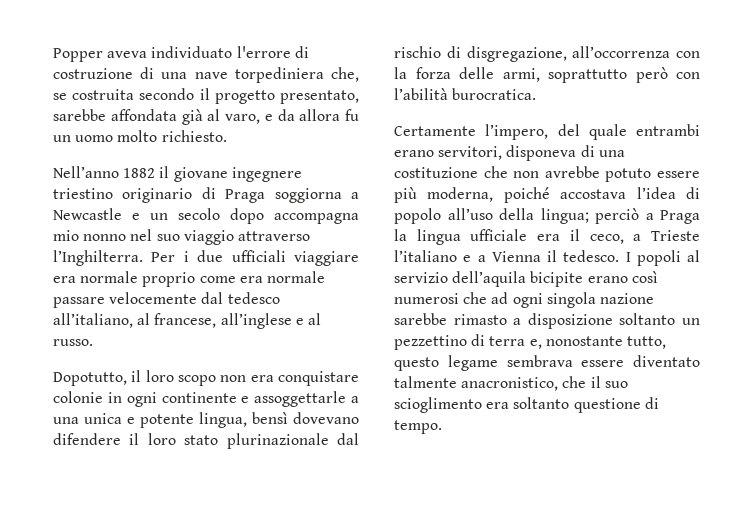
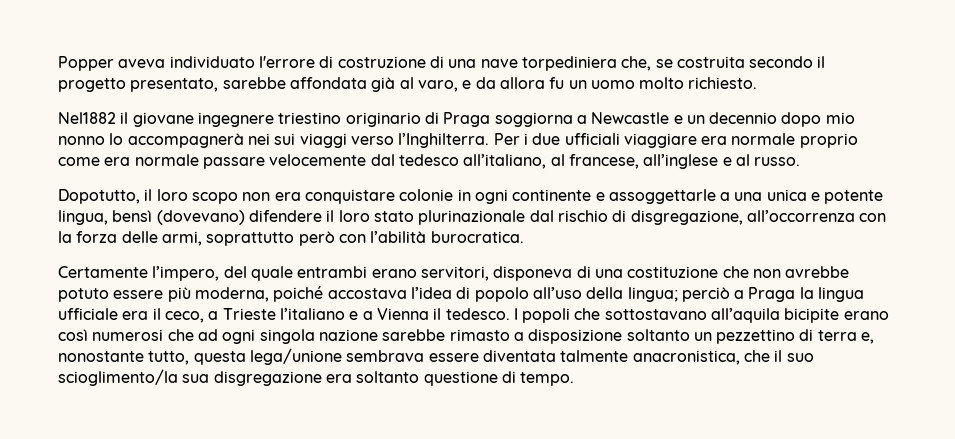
- Nell’anno 1882 il giovane ingegnere triestino originario di Praga soggiorna a Newcastle e un secolo dopo accompagna mio nonno nel suo viaggio attraverso l’Inghilterra.
+ Nel1882 il giovane ingegnere triestino originario di Praga soggiorna a Newcastle e un decennio dopo mio nonno lo accompagnerà nei sui viaggi verso l’Inghilterra.
- Dopotutto, il loro scopo non era conquistare colonie in ogni continente e assoggettarle a una unica e potente lingua, bensì dovevano difendere il loro stato plurinazionale dal rischio di disgregazione, all’occorrenza con la forza delle armi, soprattutto però con l’abilità burocratica.
+ Dopotutto, il loro scopo non era conquistare colonie in ogni continente e assoggettarle a una unica e potente lingua, bensì (dovevano) difendere il loro stato plurinazionale dal rischio di disgregazione, all’occorrenza con la forza delle armi, soprattutto però con l’abilità burocratica.
- I popoli al servizio dell’aquila bicipite erano così numerosi che ad ogni singola nazione sarebbe rimasto a disposizione soltanto un pezzettino di terra e, nonostante tutto, questo legame sembrava essere diventato talmente anacronistico, che il suo scioglimento era soltanto questione di tempo.
+ I popoli che sottostavano all’aquila bicipite erano così numerosi che ad ogni singola nazione sarebbe rimasto a disposizione soltanto un pezzettino di terra e, nonostante tutto, questa lega/unione sembrava essere diventata talmente anacronistica, che il suo scioglimento/la sua disgregazione era soltanto questione di tempo.

